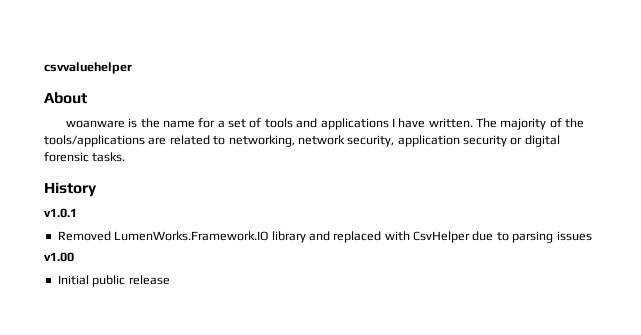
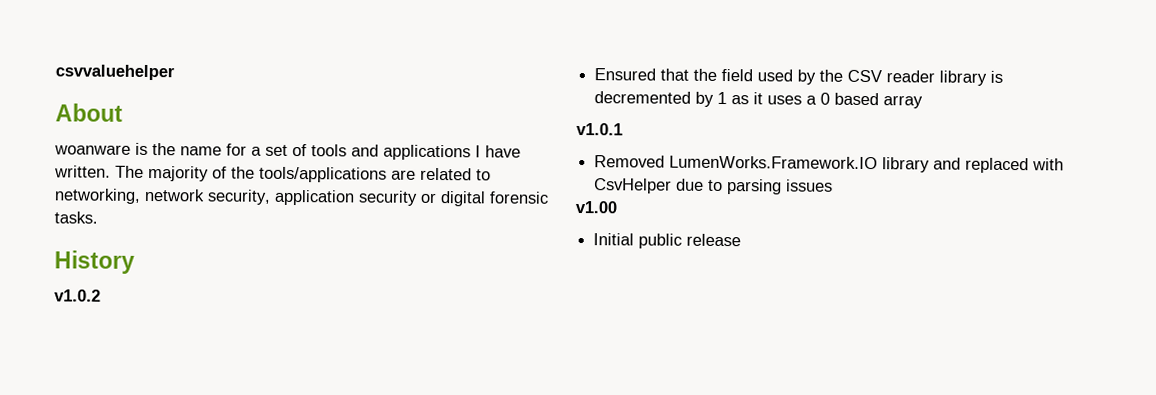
+ v1.0.2
+ Ensured that the field used by the CSV reader library is decremented by 1 as it uses a 0 based array

